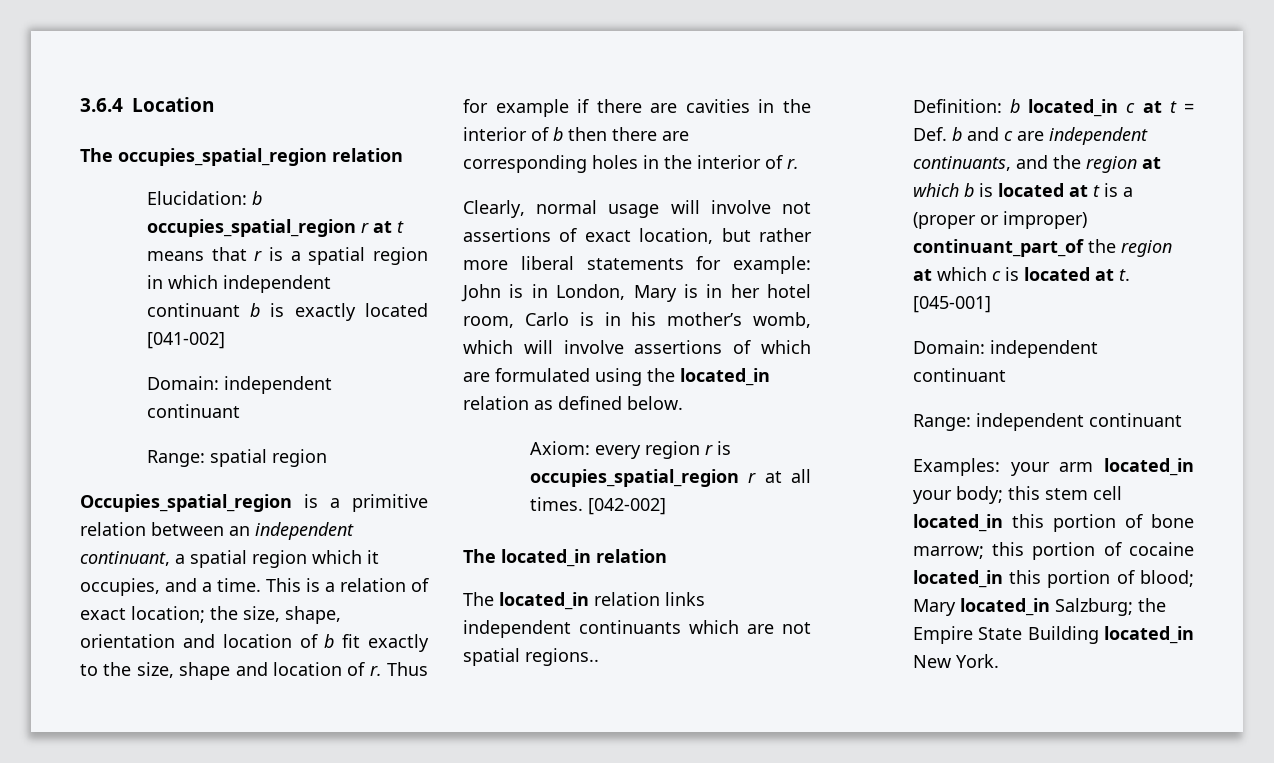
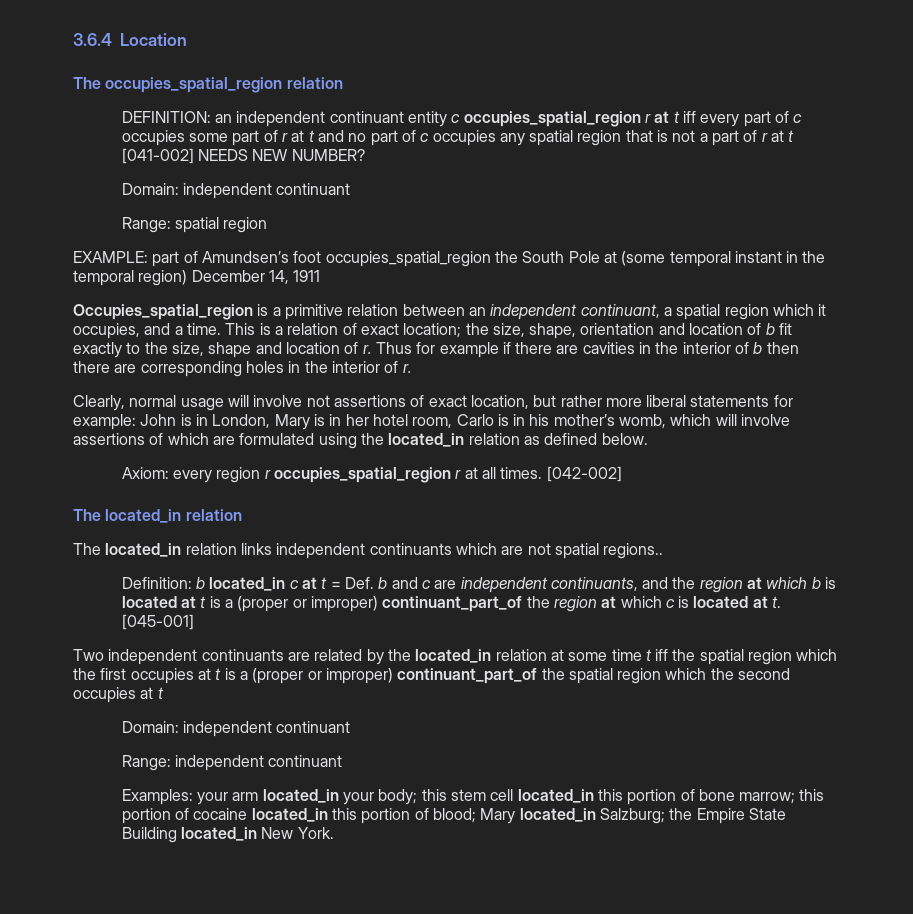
- Elucidation: b occupies_spatial_region r at t means that r is a spatial region in which independent continuant b is exactly located [041-002]
+ DEFINITION: an independent continuant entity c occupies_spatial_region r at t iff every part of c occupies some part of r at t and no part of c occupies any spatial region that is not a part of r at t [041-002] NEEDS NEW NUMBER?
+ EXAMPLE: part of Amundsen’s foot occupies_spatial_region the South Pole at (some temporal instant in the temporal region) December 14, 1911
- Axiom: every region r is occupies_spatial_region r at all times.
+ Axiom: every region r occupies_spatial_region r at all times.
+ Two independent continuants are related by the located_in relation at some time t iff the spatial region which the first occupies at t is a (proper or improper) continuant_part_of the spatial region which the second occupies at t

